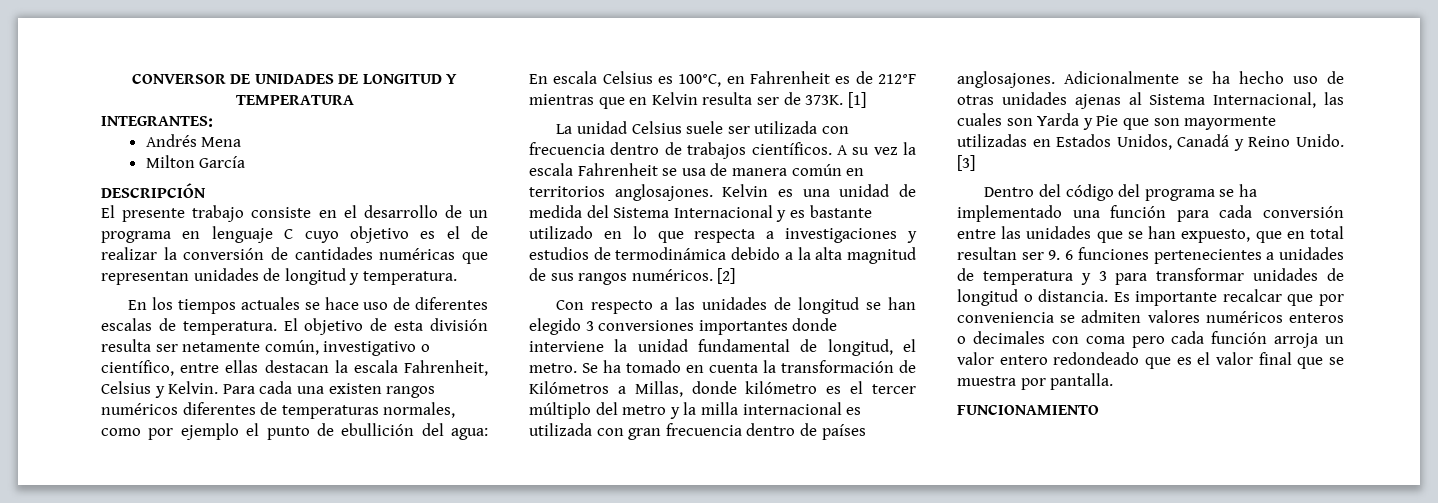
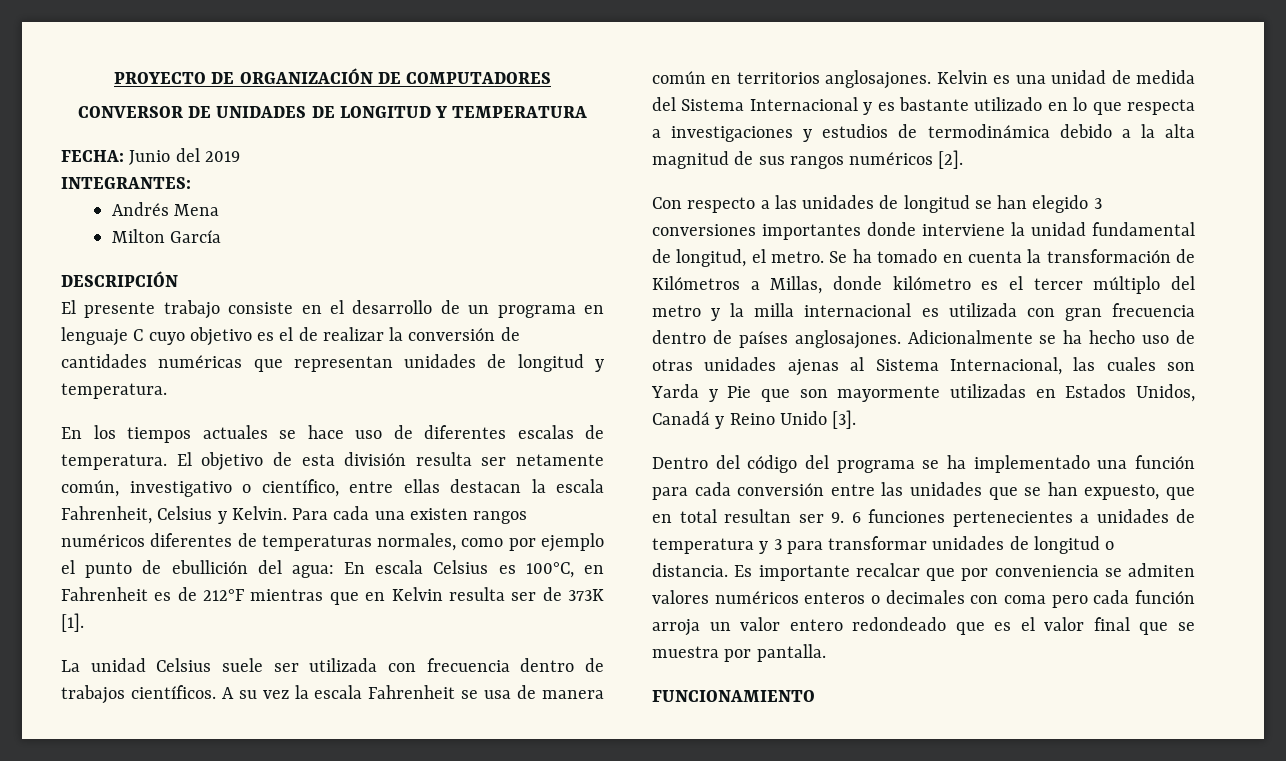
+ PROYECTO DE ORGANIZACIÓN DE COMPUTADORES
+ FECHA: Junio del 2019
- Para cada una existen rangos numéricos diferentes de temperaturas normales, como por ejemplo el punto de ebullición del agua: En escala Celsius es 100°C, en Fahrenheit es de 212°F mientras que en Kelvin resulta ser de 373K. [1]
+ Para cada una existen rangos numéricos diferentes de temperaturas normales, como por ejemplo el punto de ebullición del agua: En escala Celsius es 100°C, en Fahrenheit es de 212°F mientras que en Kelvin resulta ser de 373K [1].
- Kelvin es una unidad de medida del Sistema Internacional y es bastante utilizado en lo que respecta a investigaciones y estudios de termodinámica debido a la alta magnitud de sus rangos numéricos. [2]
+ Kelvin es una unidad de medida del Sistema Internacional y es bastante utilizado en lo que respecta a investigaciones y estudios de termodinámica debido a la alta magnitud de sus rangos numéricos [2].
- Adicionalmente se ha hecho uso de otras unidades ajenas al Sistema Internacional, las cuales son Yarda y Pie que son mayormente utilizadas en Estados Unidos, Canadá y Reino Unido. [3]
+ Adicionalmente se ha hecho uso de otras unidades ajenas al Sistema Internacional, las cuales son Yarda y Pie que son mayormente utilizadas en Estados Unidos, Canadá y Reino Unido [3].

